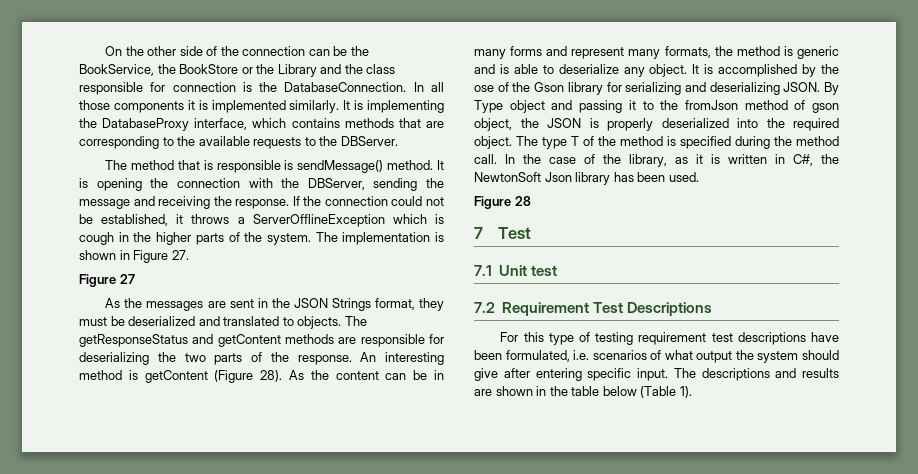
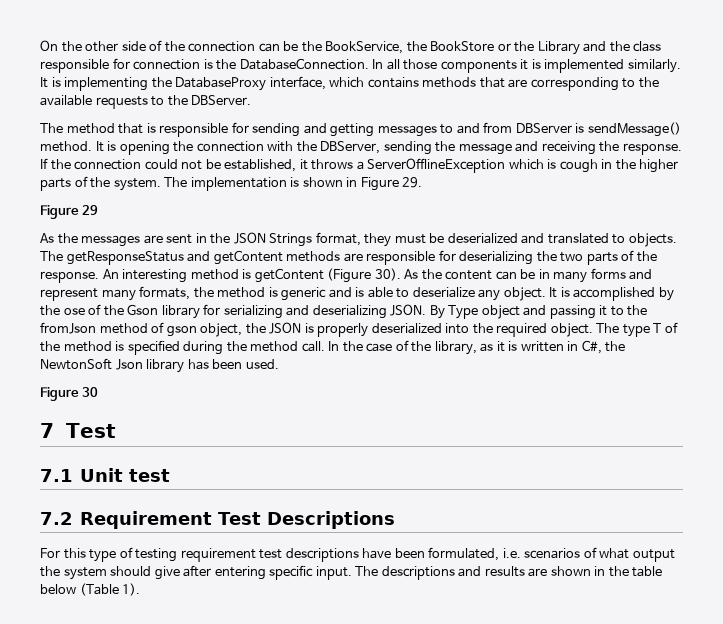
- The method that is responsible is sendMessage() method.
+ The method that is responsible for sending and getting messages to and from DBServer is sendMessage() method.
- The implementation is shown in Figure 27.
- Figure 27
+ The implementation is shown in Figure 29.
+ Figure 29
- An interesting method is getContent (Figure 28).
+ An interesting method is getContent (Figure 30).
- Figure 28
+ Figure 30

